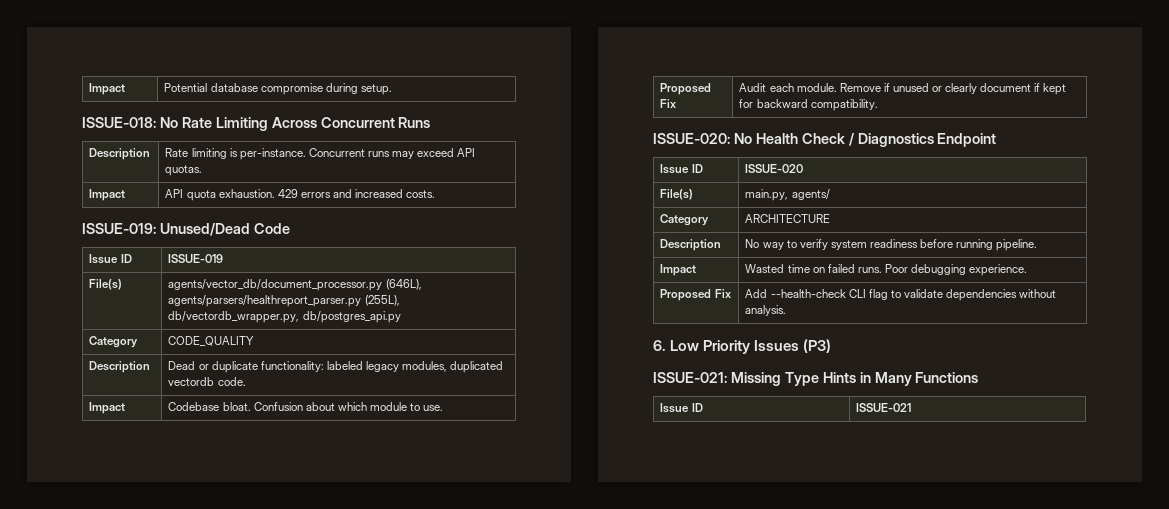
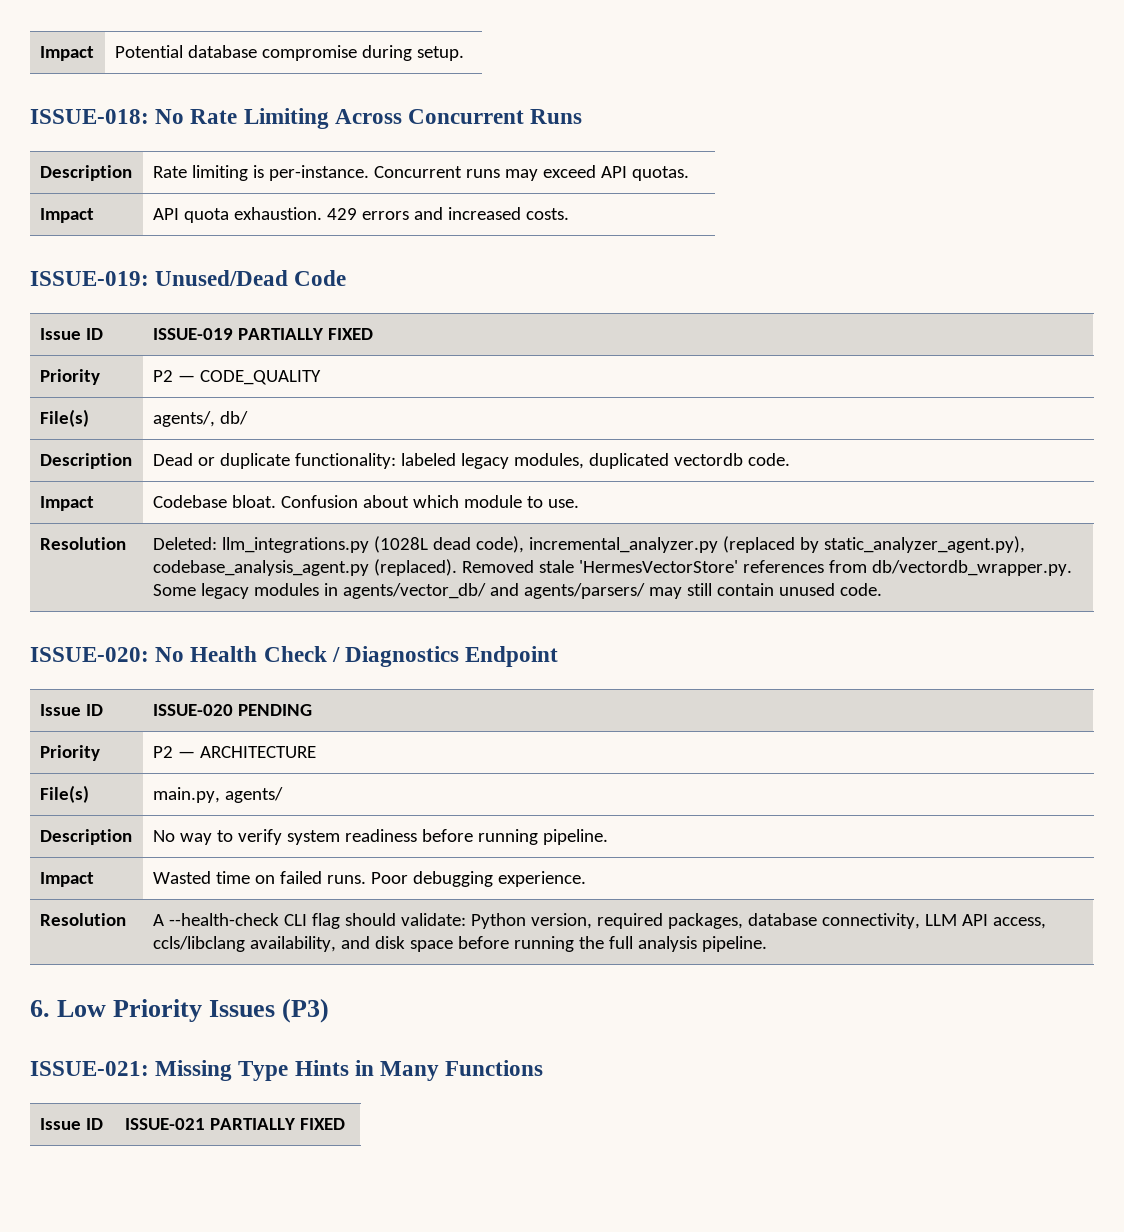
- Issue ID | ISSUE-019
- File(s) | agents/vector_db/document_processor.py (646L), agents/parsers/healthreport_parser.py (255L), db/vectordb_wrapper.py, db/postgres_api.py
- Category | CODE_QUALITY
+ Issue ID | ISSUE-019 PARTIALLY FIXED
+ Priority | P2 — CODE_QUALITY
+ File(s) | agents/, db/
- Proposed Fix | Audit each module. Remove if unused or clearly document if kept for backward compatibility.
+ Resolution | Deleted: llm_integrations.py (1028L dead code), incremental_analyzer.py (replaced by static_analyzer_agent.py), codebase_analysis_agent.py (replaced). Removed stale 'HermesVectorStore' references from db/vectordb_wrapper.py. Some legacy modules in agents/vector_db/ and agents/parsers/ may still contain unused code.
- Issue ID | ISSUE-020
+ Issue ID | ISSUE-020 PENDING
+ Priority | P2 — ARCHITECTURE
- Category | ARCHITECTURE
- Proposed Fix | Add --health-check CLI flag to validate dependencies without analysis.
+ Resolution | A --health-check CLI flag should validate: Python version, required packages, database connectivity, LLM API access, ccls/libclang availability, and disk space before running the full analysis pipeline.
- Issue ID | ISSUE-021
+ Issue ID | ISSUE-021 PARTIALLY FIXED

